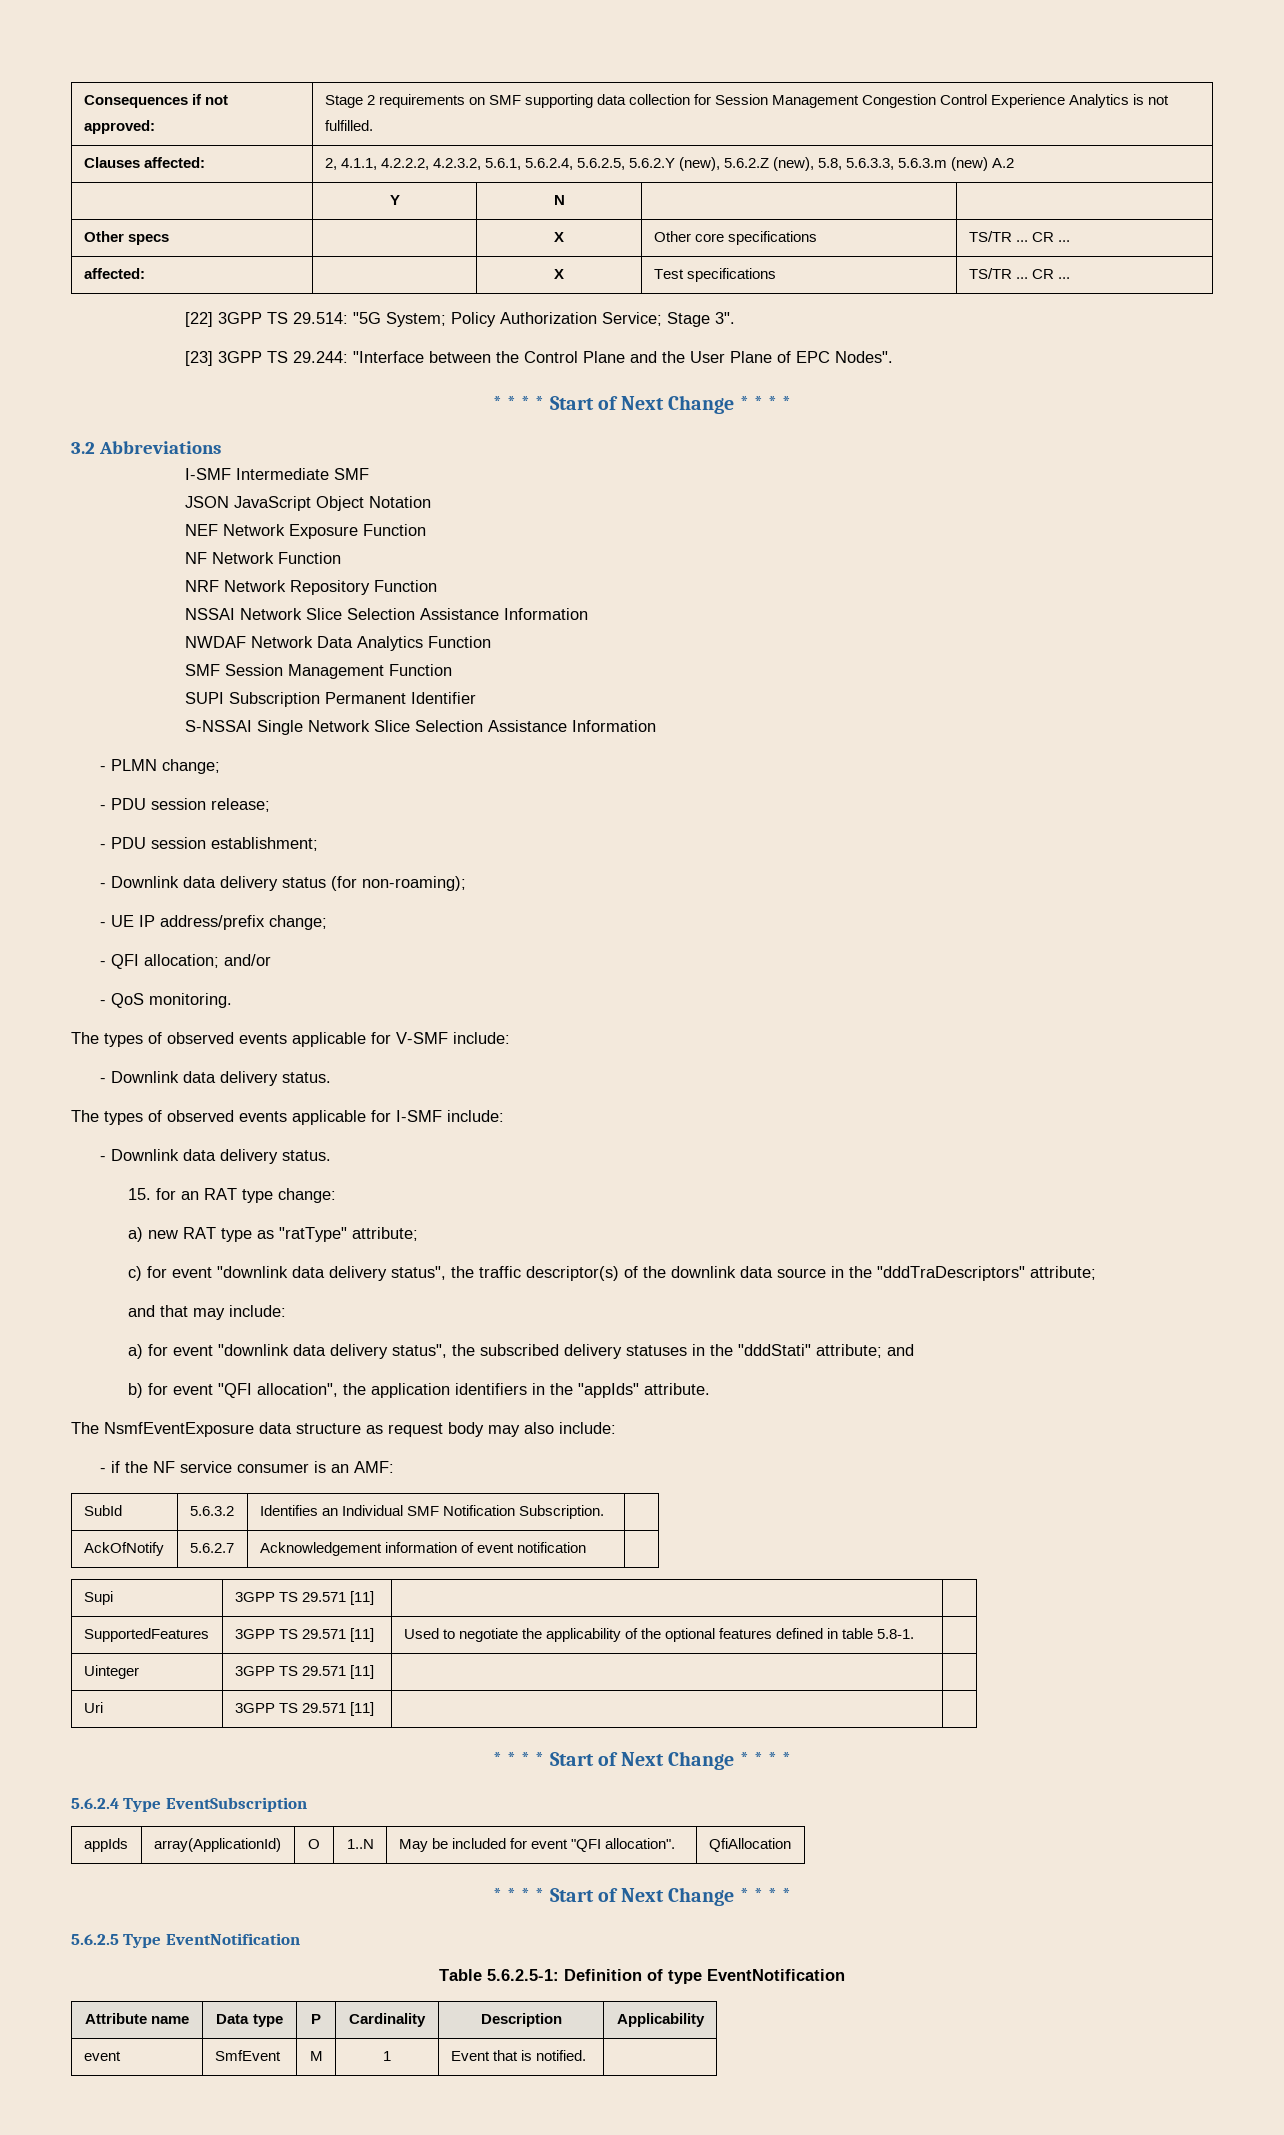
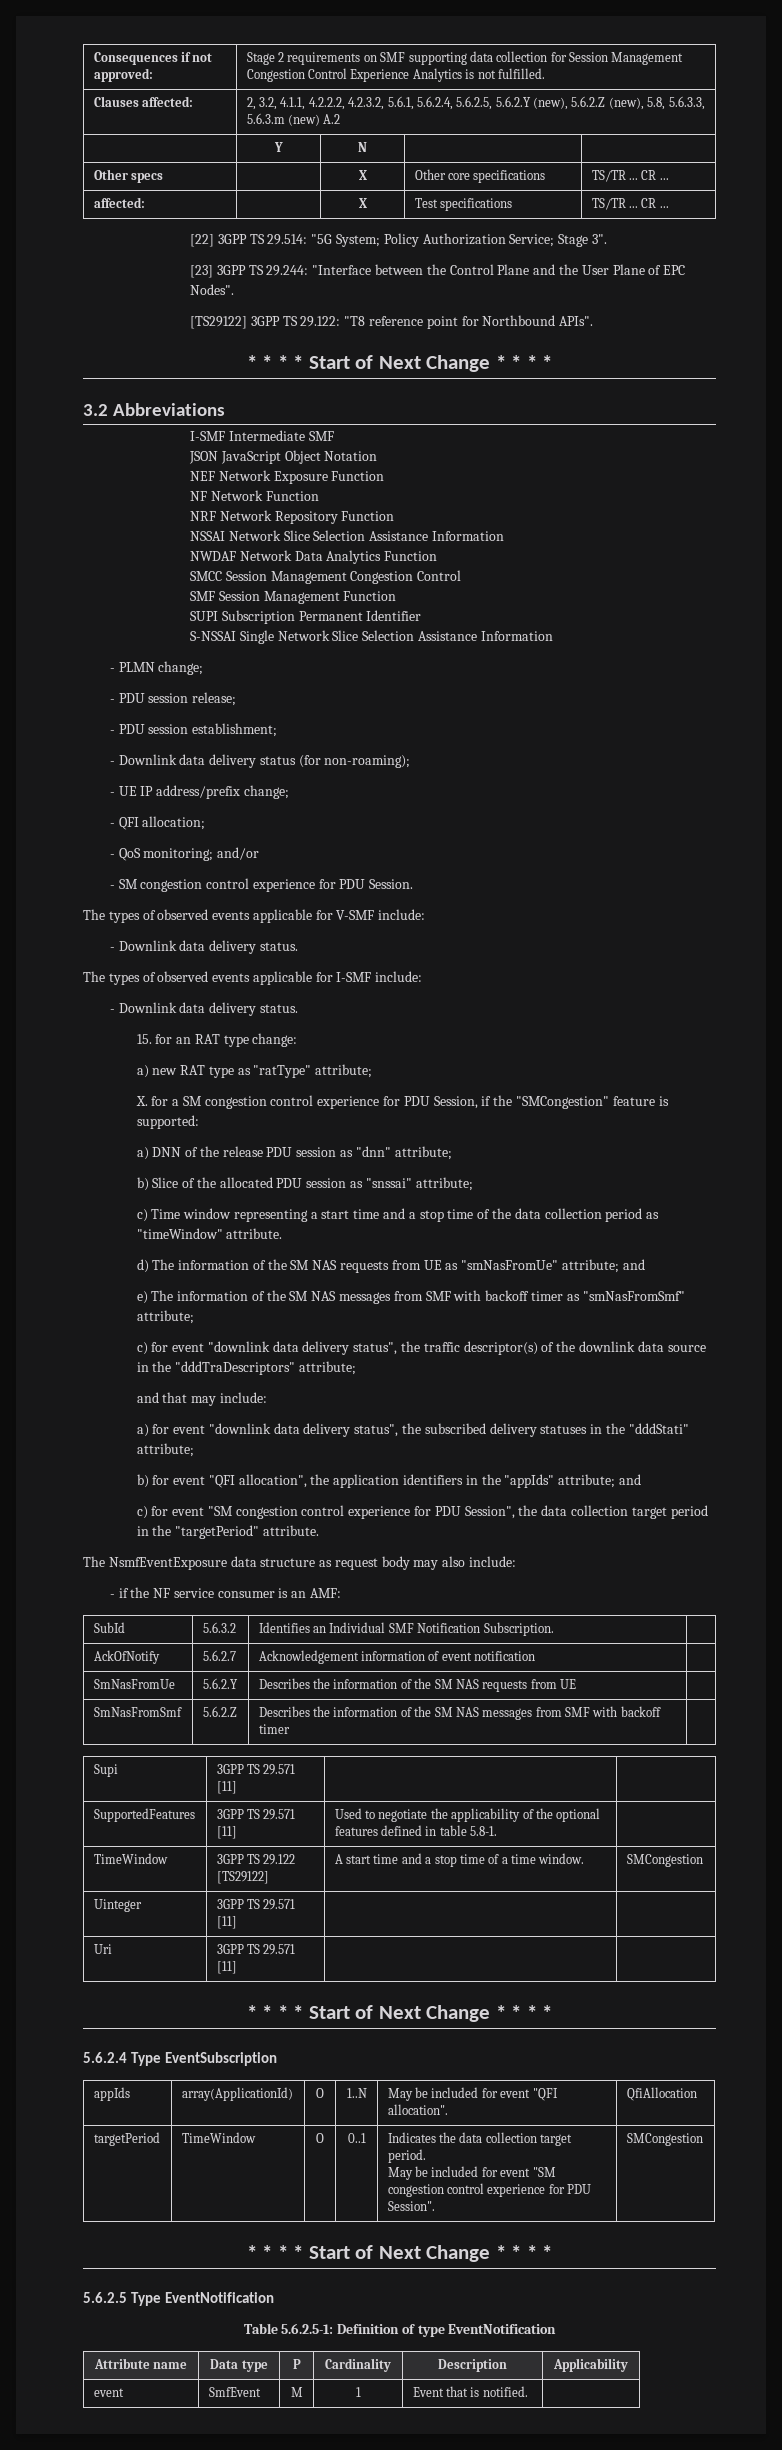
- Clauses affected: | 2, 4.1.1, 4.2.2.2, 4.2.3.2, 5.6.1, 5.6.2.4, 5.6.2.5, 5.6.2.Y (new), 5.6.2.Z (new), 5.8, 5.6.3.3, 5.6.3.m (new) A.2
+ Clauses affected: | 2, 3.2, 4.1.1, 4.2.2.2, 4.2.3.2, 5.6.1, 5.6.2.4, 5.6.2.5, 5.6.2.Y (new), 5.6.2.Z (new), 5.8, 5.6.3.3, 5.6.3.m (new) A.2
+ [TS29122] 3GPP TS 29.122: "T8 reference point for Northbound APIs".
+ SMCC Session Management Congestion Control
- - QFI allocation; and/or
+ - QFI allocation;
+ - QoS monitoring; and/or
- - QoS monitoring.
+ - SM congestion control experience for PDU Session.
+ X. for a SM congestion control experience for PDU Session, if the "SMCongestion" feature is supported:
+ a) DNN of the release PDU session as "dnn" attribute;
+ b) Slice of the allocated PDU session as "snssai" attribute;
+ c) Time window representing a start time and a stop time of the data collection period as "timeWindow" attribute.
+ d) The information of the SM NAS requests from UE as "smNasFromUe" attribute; and
+ e) The information of the SM NAS messages from SMF with backoff timer as "smNasFromSmf" attribute;
- a) for event "downlink data delivery status", the subscribed delivery statuses in the "dddStati" attribute; and
+ a) for event "downlink data delivery status", the subscribed delivery statuses in the "dddStati" attribute;
- b) for event "QFI allocation", the application identifiers in the "appIds" attribute.
+ b) for event "QFI allocation", the application identifiers in the "appIds" attribute; and
+ c) for event "SM congestion control experience for PDU Session", the data collection target period in the "targetPeriod" attribute.
+ SmNasFromUe | 5.6.2.Y | Describes the information of the SM NAS requests from UE |
+ SmNasFromSmf | 5.6.2.Z | Describes the information of the SM NAS messages from SMF with backoff timer |
+ TimeWindow | 3GPP TS 29.122 [TS29122] | A start time and a stop time of a time window. | SMCongestion
+ targetPeriod | TimeWindow | O | 0..1 | Indicates the data collection target period.
+ May be included for event "SM congestion control experience for PDU Session". | SMCongestion

